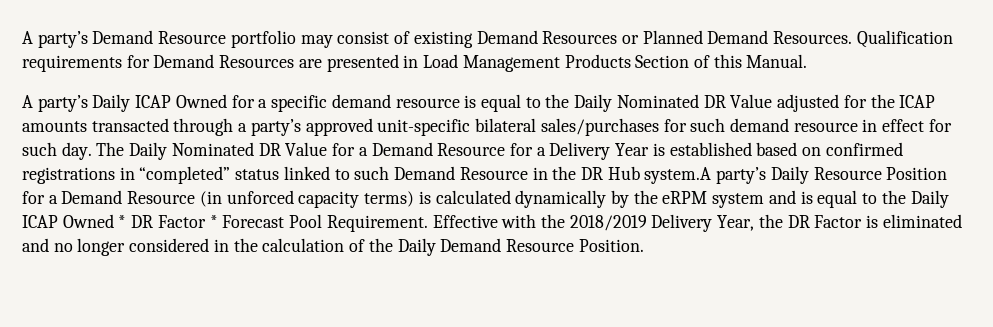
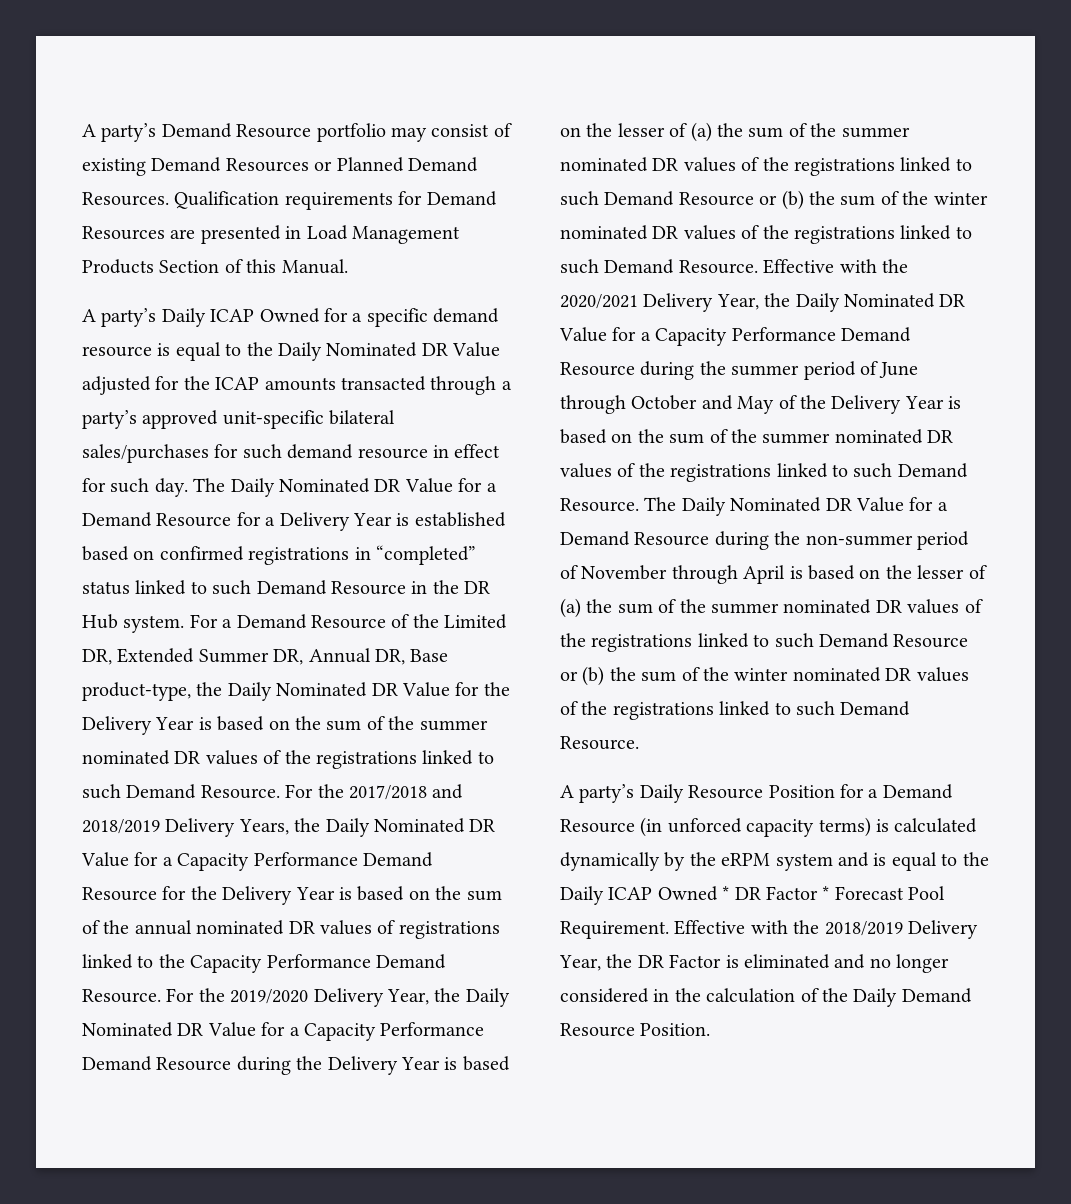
- The Daily Nominated DR Value for a Demand Resource for a Delivery Year is established based on confirmed registrations in “completed” status linked to such Demand Resource in the DR Hub system.A party’s Daily Resource Position for a Demand Resource (in unforced capacity terms) is calculated dynamically by the eRPM system and is equal to the Daily ICAP Owned * DR Factor * Forecast Pool Requirement.
+ The Daily Nominated DR Value for a Demand Resource for a Delivery Year is established based on confirmed registrations in “completed” status linked to such Demand Resource in the DR Hub system. For a Demand Resource of the Limited DR, Extended Summer DR, Annual DR, Base product-type, the Daily Nominated DR Value for the Delivery Year is based on the sum of the summer nominated DR values of the registrations linked to such Demand Resource. For the 2017/2018 and 2018/2019 Delivery Years, the Daily Nominated DR Value for a Capacity Performance Demand Resource for the Delivery Year is based on the sum of the annual nominated DR values of registrations linked to the Capacity Performance Demand Resource. For the 2019/2020 Delivery Year, the Daily Nominated DR Value for a Capacity Performance Demand Resource during the Delivery Year is based on the lesser of (a) the sum of the summer nominated DR values of the registrations linked to such Demand Resource or (b) the sum of the winter nominated DR values of the registrations linked to such Demand Resource. Effective with the 2020/2021 Delivery Year, the Daily Nominated DR Value for a Capacity Performance Demand Resource during the summer period of June through October and May of the Delivery Year is based on the sum of the summer nominated DR values of the registrations linked to such Demand Resource. The Daily Nominated DR Value for a Demand Resource during the non-summer period of November through April is based on the lesser of (a) the sum of the summer nominated DR values of the registrations linked to such Demand Resource or (b) the sum of the winter nominated DR values of the registrations linked to such Demand Resource.
+ A party’s Daily Resource Position for a Demand Resource (in unforced capacity terms) is calculated dynamically by the eRPM system and is equal to the Daily ICAP Owned * DR Factor * Forecast Pool Requirement.

